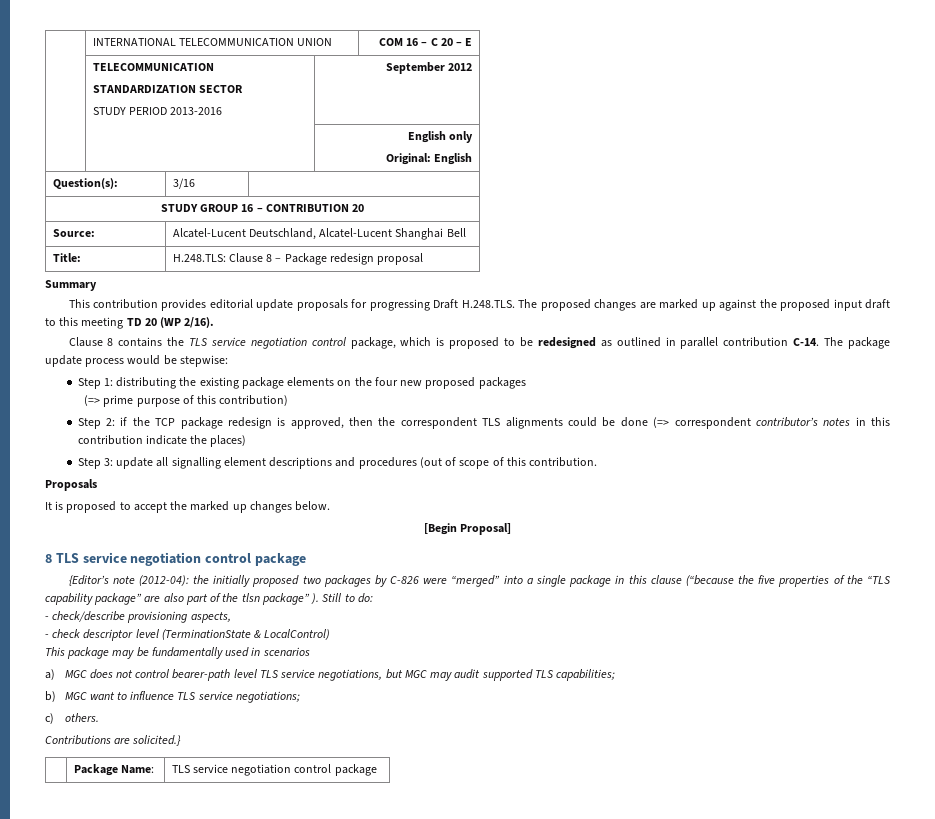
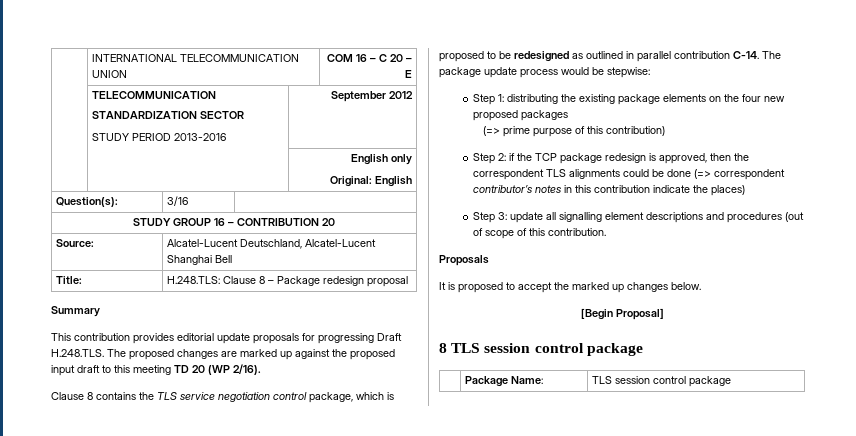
- 8 TLS service negotiation control package
- {Editor’s note (2012-04): the initially proposed two packages by C-826 were “merged” into a single package in this clause (“because the five properties of the “TLS capability package” are also part of the tlsn package” ). Still to do:
- - check/describe provisioning aspects,
- - check descriptor level (TerminationState & LocalControl)
- This package may be fundamentally used in scenarios
- a) MGC does not control bearer-path level TLS service negotiations, but MGC may audit supported TLS capabilities;
- b) MGC want to influence TLS service negotiations;
- c) others.
- Contributions are solicited.}
+ 8 TLS session control package
- | Package Name: | TLS service negotiation control package
+ | Package Name: | TLS session control package

